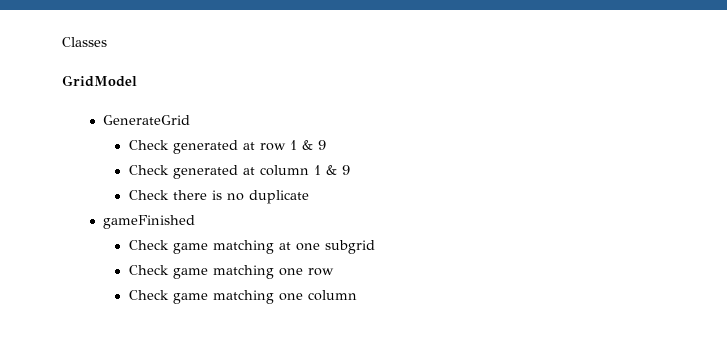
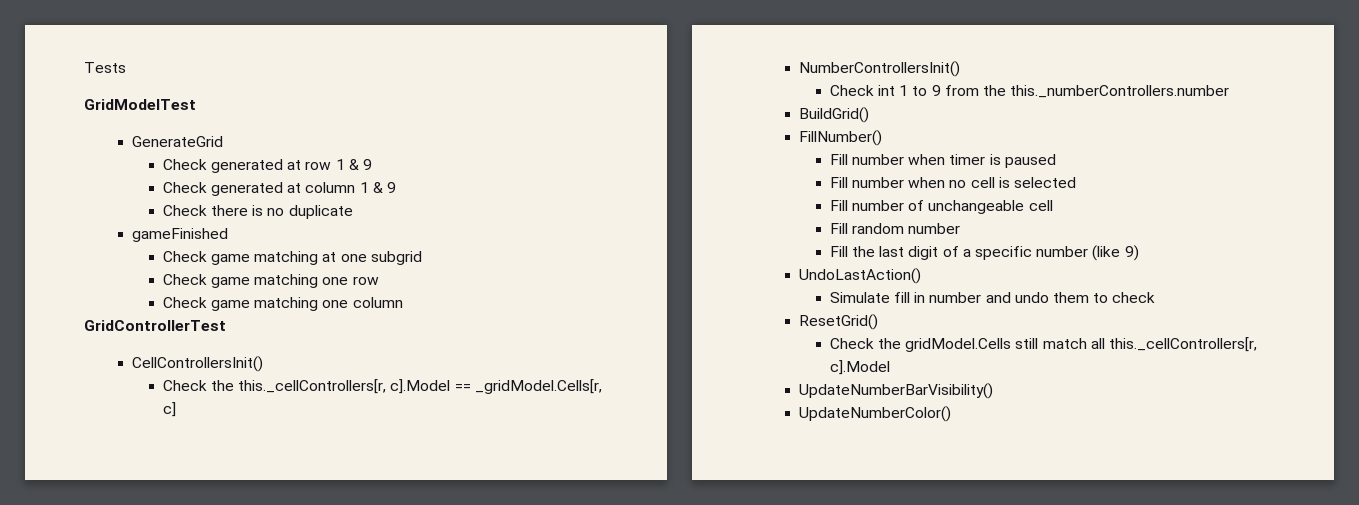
- Classes
- GridModel
+ Tests
+ GridModelTest
+ GridControllerTest
+ CellControllersInit()
+ Check the this._cellControllers[r, c].Model == _gridModel.Cells[r, c]
+ NumberControllersInit()
+ Check int 1 to 9 from the this._numberControllers.number
+ BuildGrid()
+ FillNumber()
+ Fill number when timer is paused
+ Fill number when no cell is selected
+ Fill number of unchangeable cell
+ Fill random number
+ Fill the last digit of a specific number (like 9)
+ UndoLastAction()
+ Simulate fill in number and undo them to check
+ ResetGrid()
+ Check the gridModel.Cells still match all this._cellControllers[r, c].Model
+ UpdateNumberBarVisibility()
+ UpdateNumberColor()

